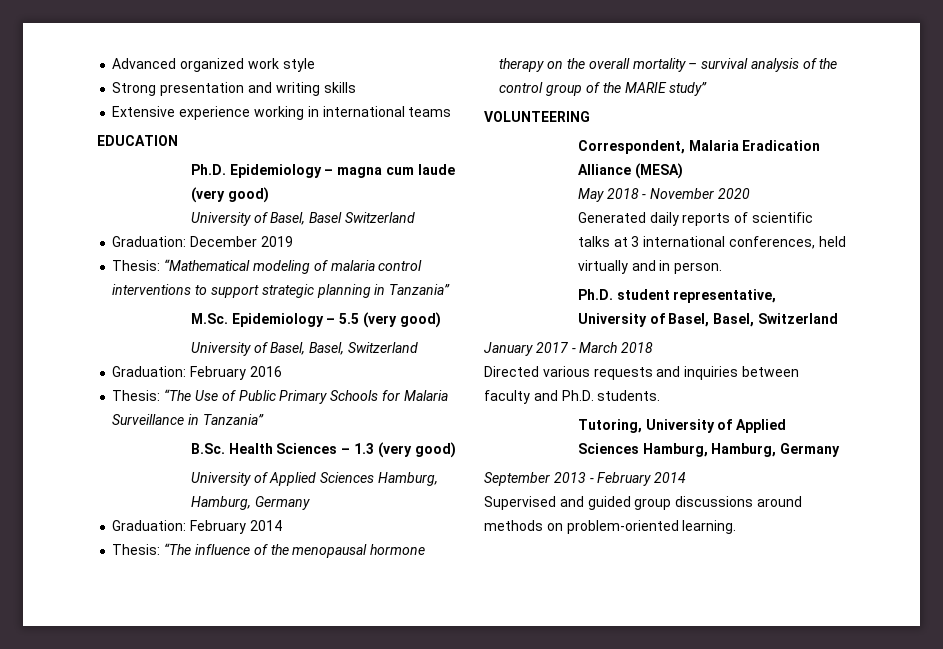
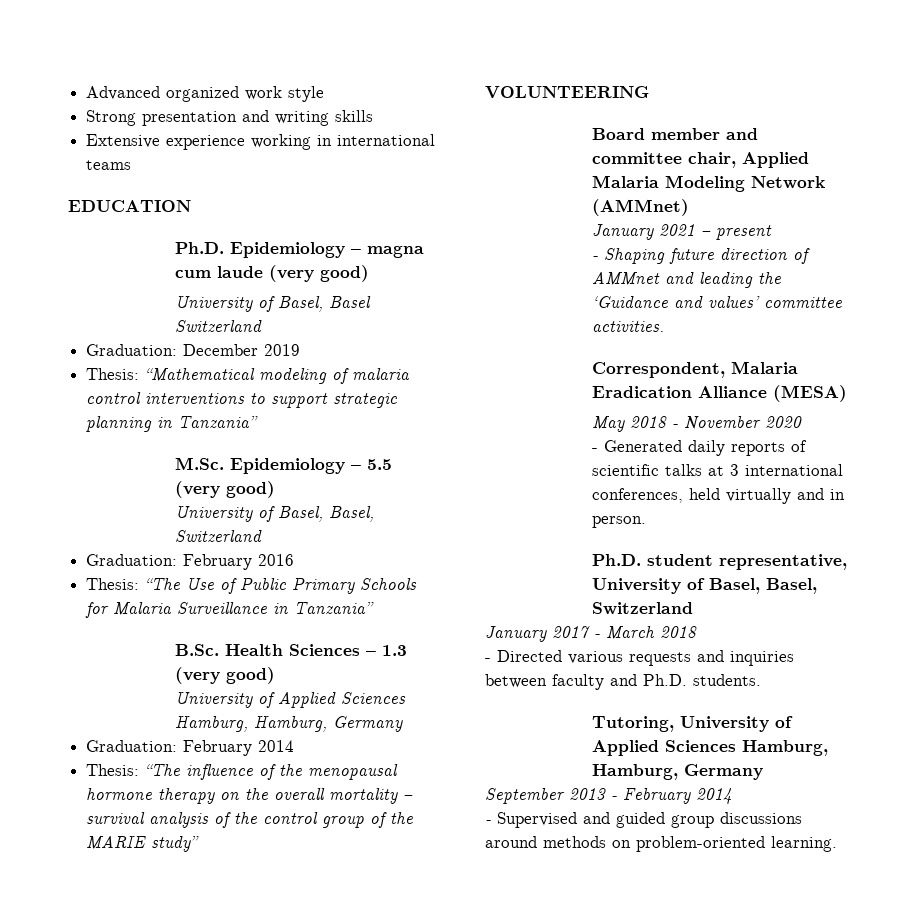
+ Board member and committee chair, Applied Malaria Modeling Network (AMMnet)
+ January 2021 – present
+ - Shaping future direction of AMMnet and leading the ‘Guidance and values’ committee activities.
- Generated daily reports of scientific talks at 3 international conferences, held virtually and in person.
+ - Generated daily reports of scientific talks at 3 international conferences, held virtually and in person.
- Directed various requests and inquiries between faculty and Ph.D. students.
+ - Directed various requests and inquiries between faculty and Ph.D. students.
- Supervised and guided group discussions around methods on problem-oriented learning.
+ - Supervised and guided group discussions around methods on problem-oriented learning.

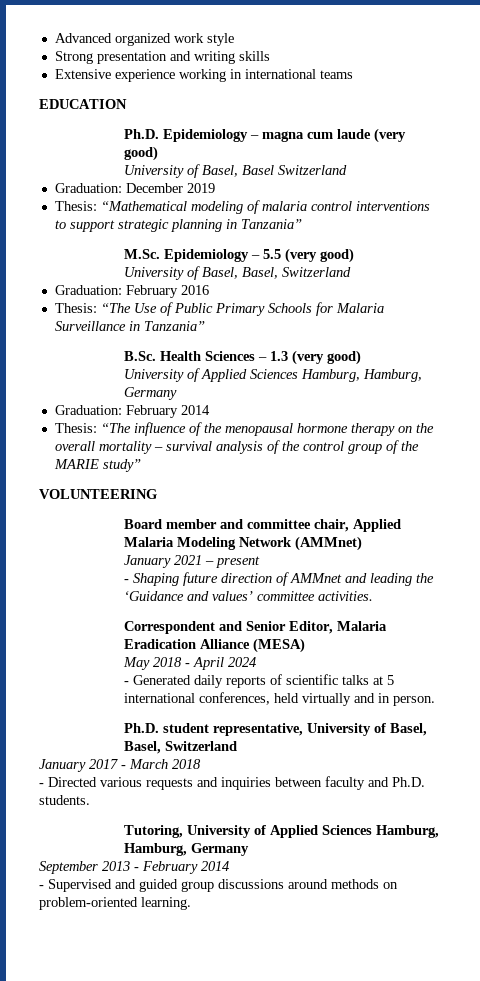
- Correspondent, Malaria Eradication Alliance (MESA)
+ Correspondent and Senior Editor, Malaria Eradication Alliance (MESA)
- May 2018 - November 2020
+ May 2018 - April 2024
- - Generated daily reports of scientific talks at 3 international conferences, held virtually and in person.
+ - Generated daily reports of scientific talks at 5 international conferences, held virtually and in person.

